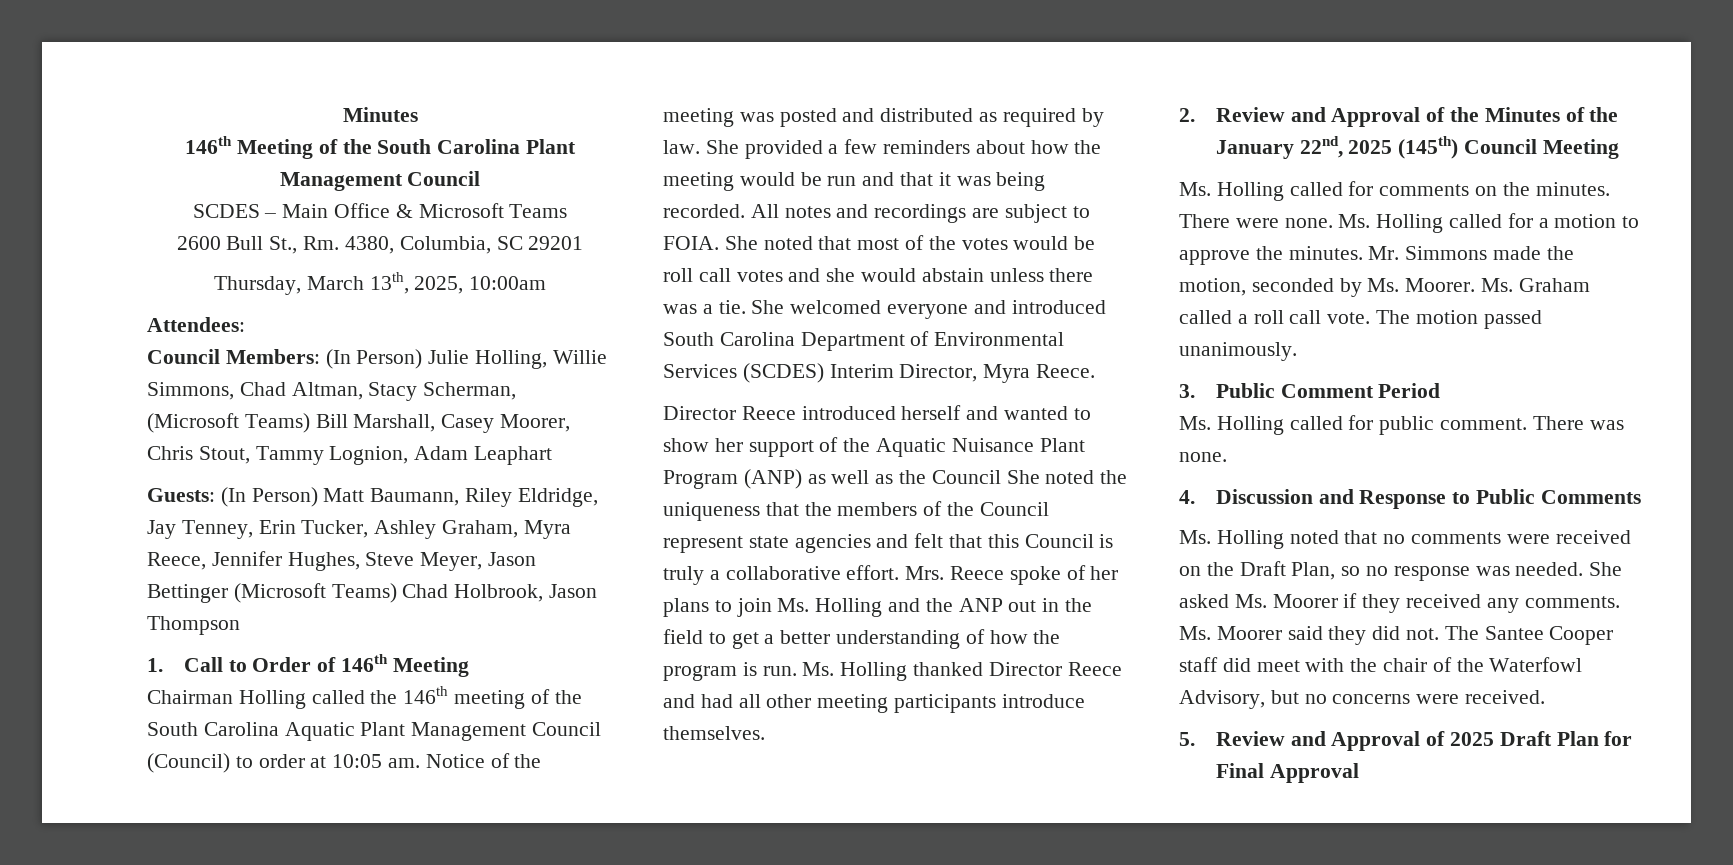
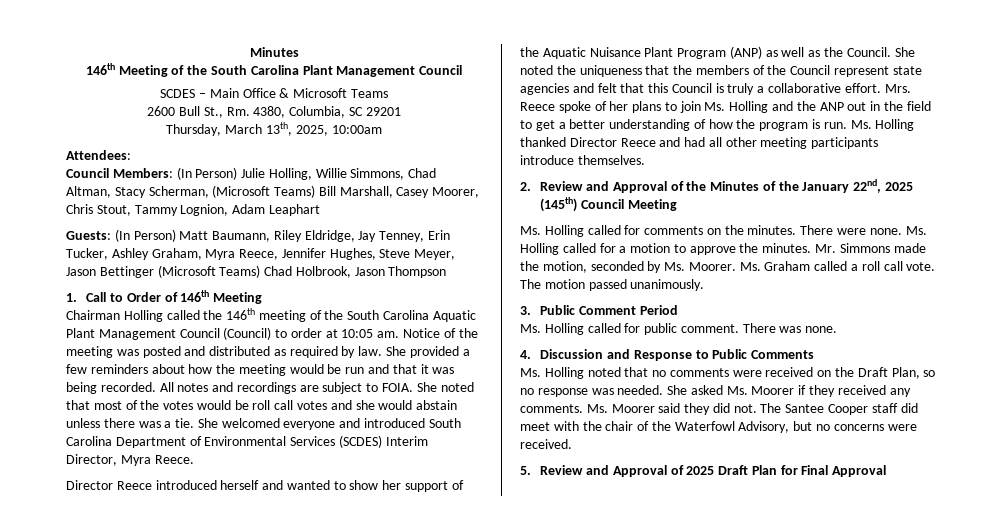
- Director Reece introduced herself and wanted to show her support of the Aquatic Nuisance Plant Program (ANP) as well as the Council She noted the uniqueness that the members of the Council represent state agencies and felt that this Council is truly a collaborative effort.
+ Director Reece introduced herself and wanted to show her support of the Aquatic Nuisance Plant Program (ANP) as well as the Council. She noted the uniqueness that the members of the Council represent state agencies and felt that this Council is truly a collaborative effort.

